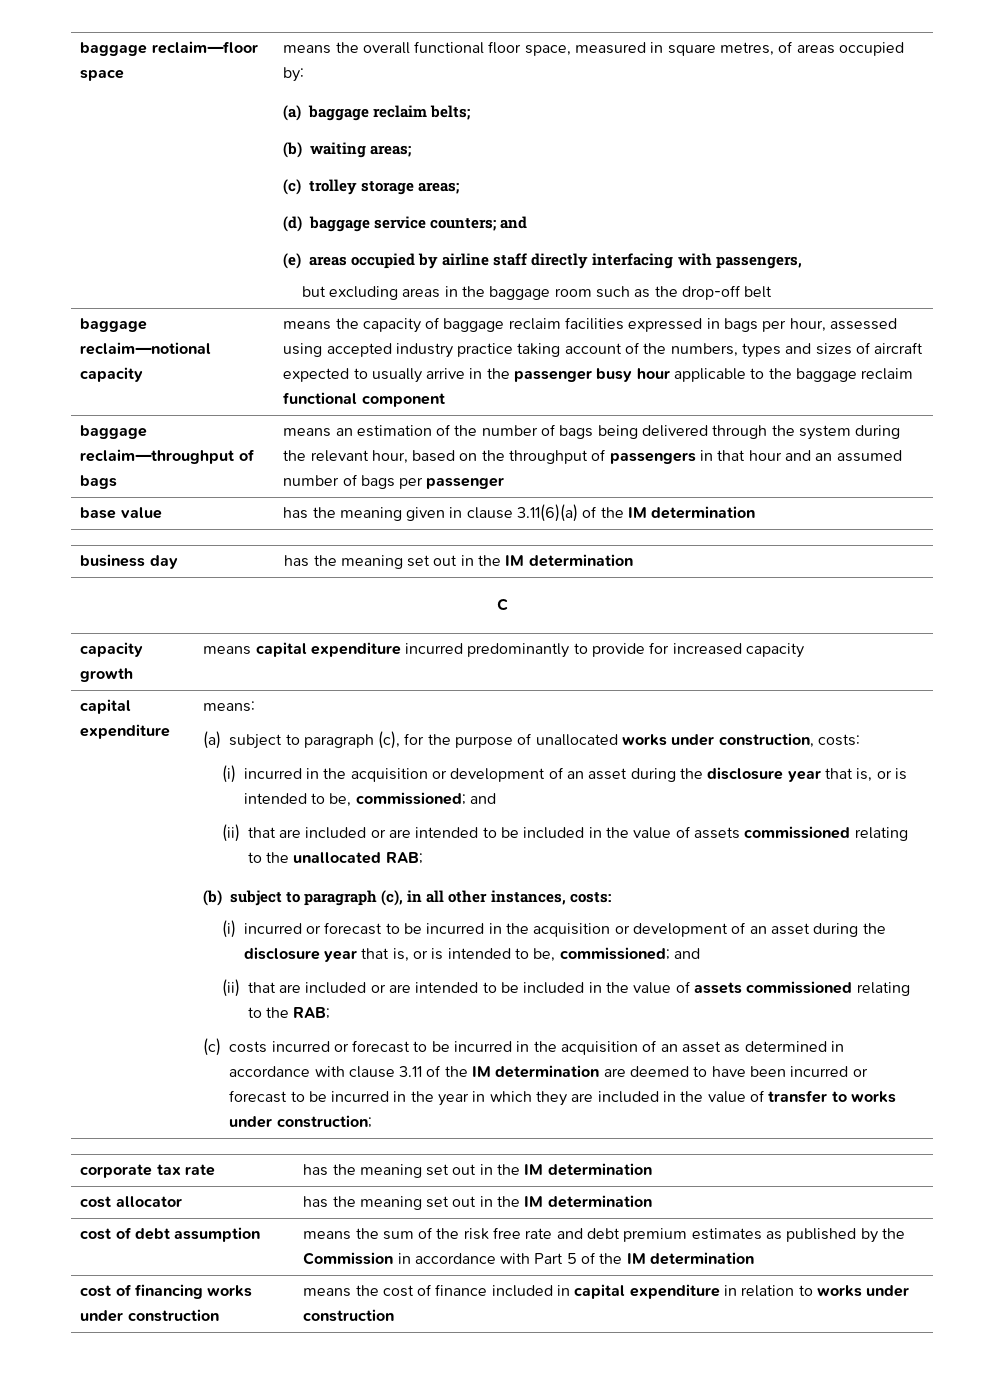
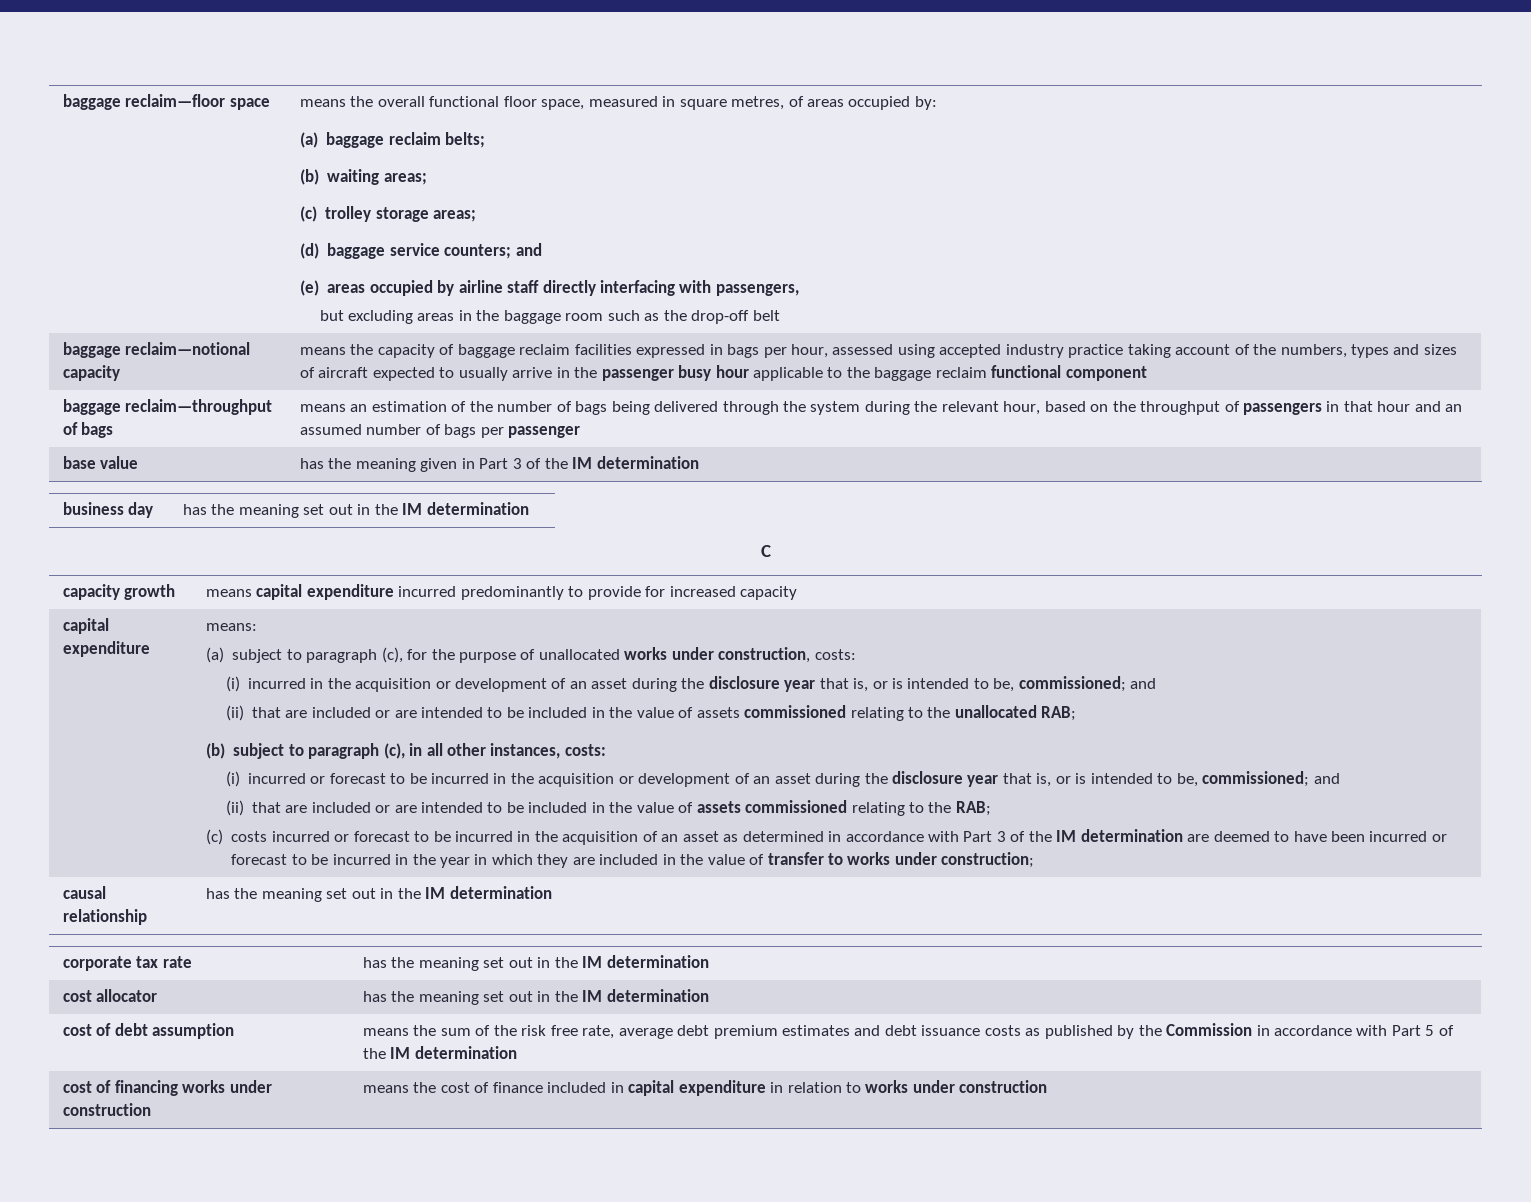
- base value | has the meaning given in clause 3.11(6)(a) of the IM determination
+ base value | has the meaning given in Part 3 of the IM determination
- (c) costs incurred or forecast to be incurred in the acquisition of an asset as determined in accordance with clause 3.11 of the IM determination are deemed to have been incurred or forecast to be incurred in the year in which they are included in the value of transfer to works under construction;
+ (c) costs incurred or forecast to be incurred in the acquisition of an asset as determined in accordance with Part 3 of the IM determination are deemed to have been incurred or forecast to be incurred in the year in which they are included in the value of transfer to works under construction;
+ causal relationship | has the meaning set out in the IM determination
- cost of debt assumption | means the sum of the risk free rate and debt premium estimates as published by the Commission in accordance with Part 5 of the IM determination
+ cost of debt assumption | means the sum of the risk free rate, average debt premium estimates and debt issuance costs as published by the Commission in accordance with Part 5 of the IM determination

